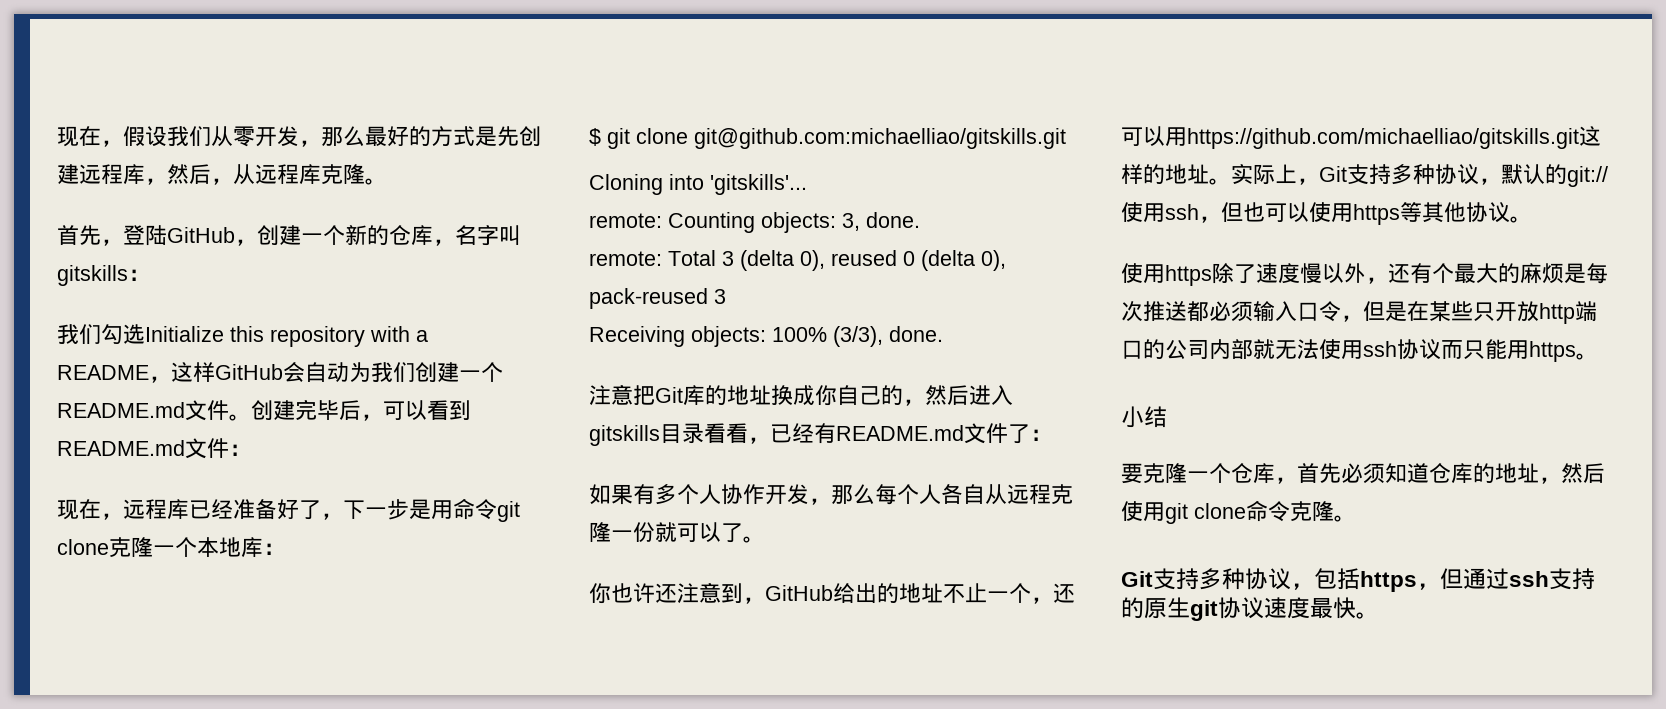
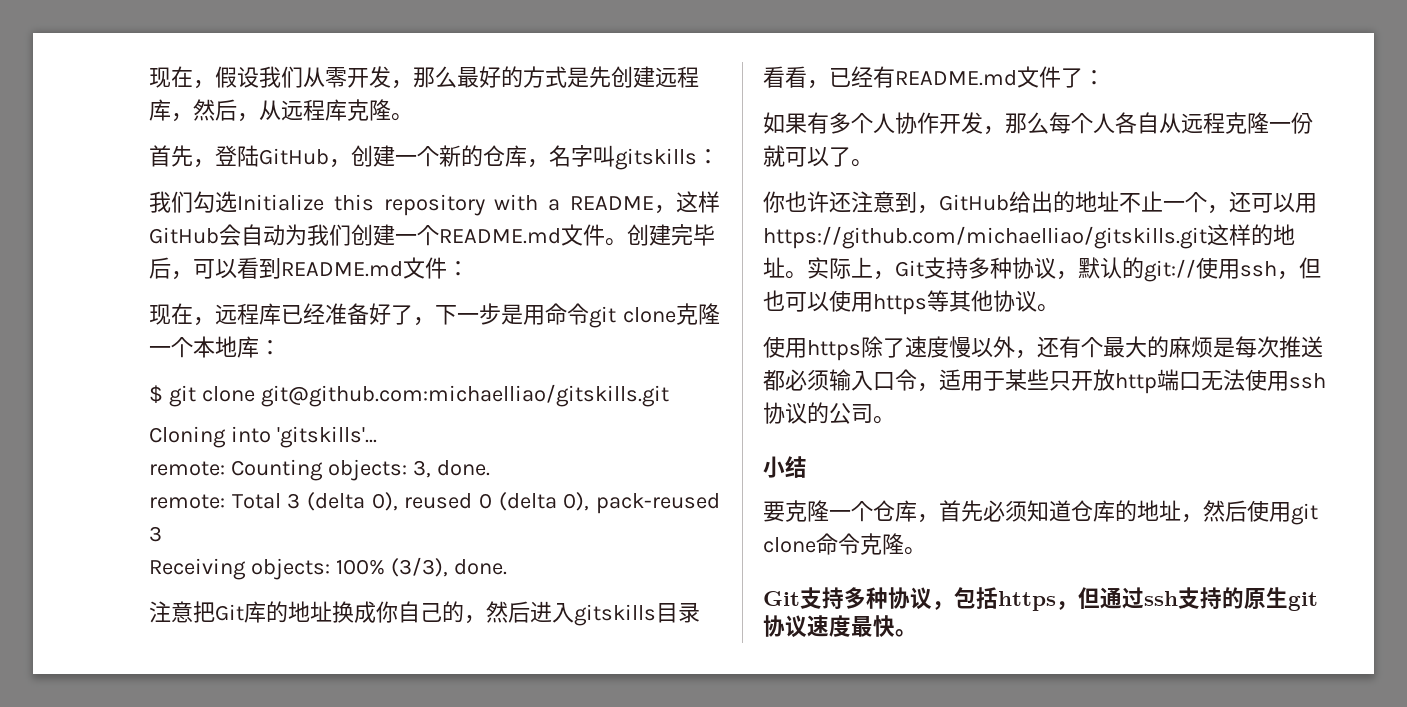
- 使用https除了速度慢以外，还有个最大的麻烦是每次推送都必须输入口令，但是在某些只开放http端口的公司内部就无法使用ssh协议而只能用https。
+ 使用https除了速度慢以外，还有个最大的麻烦是每次推送都必须输入口令，适用于某些只开放http端口无法使用ssh协议的公司。

